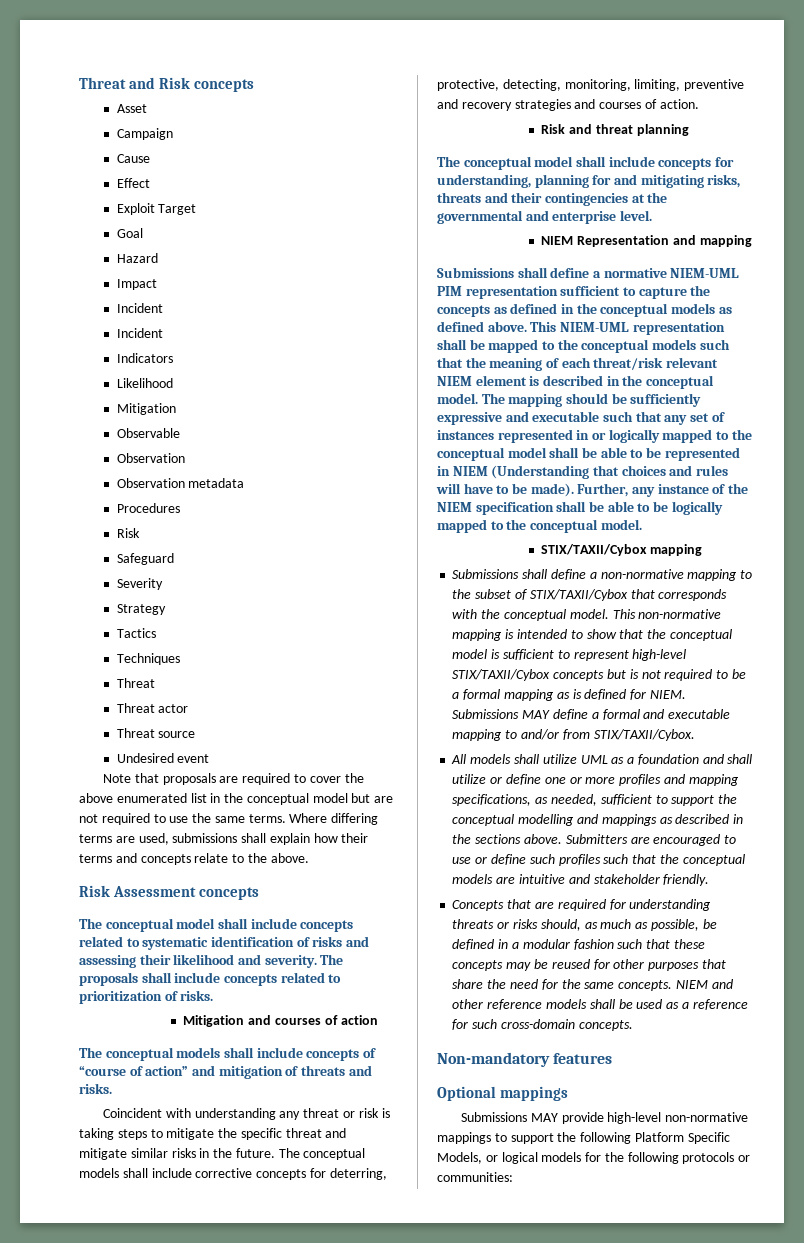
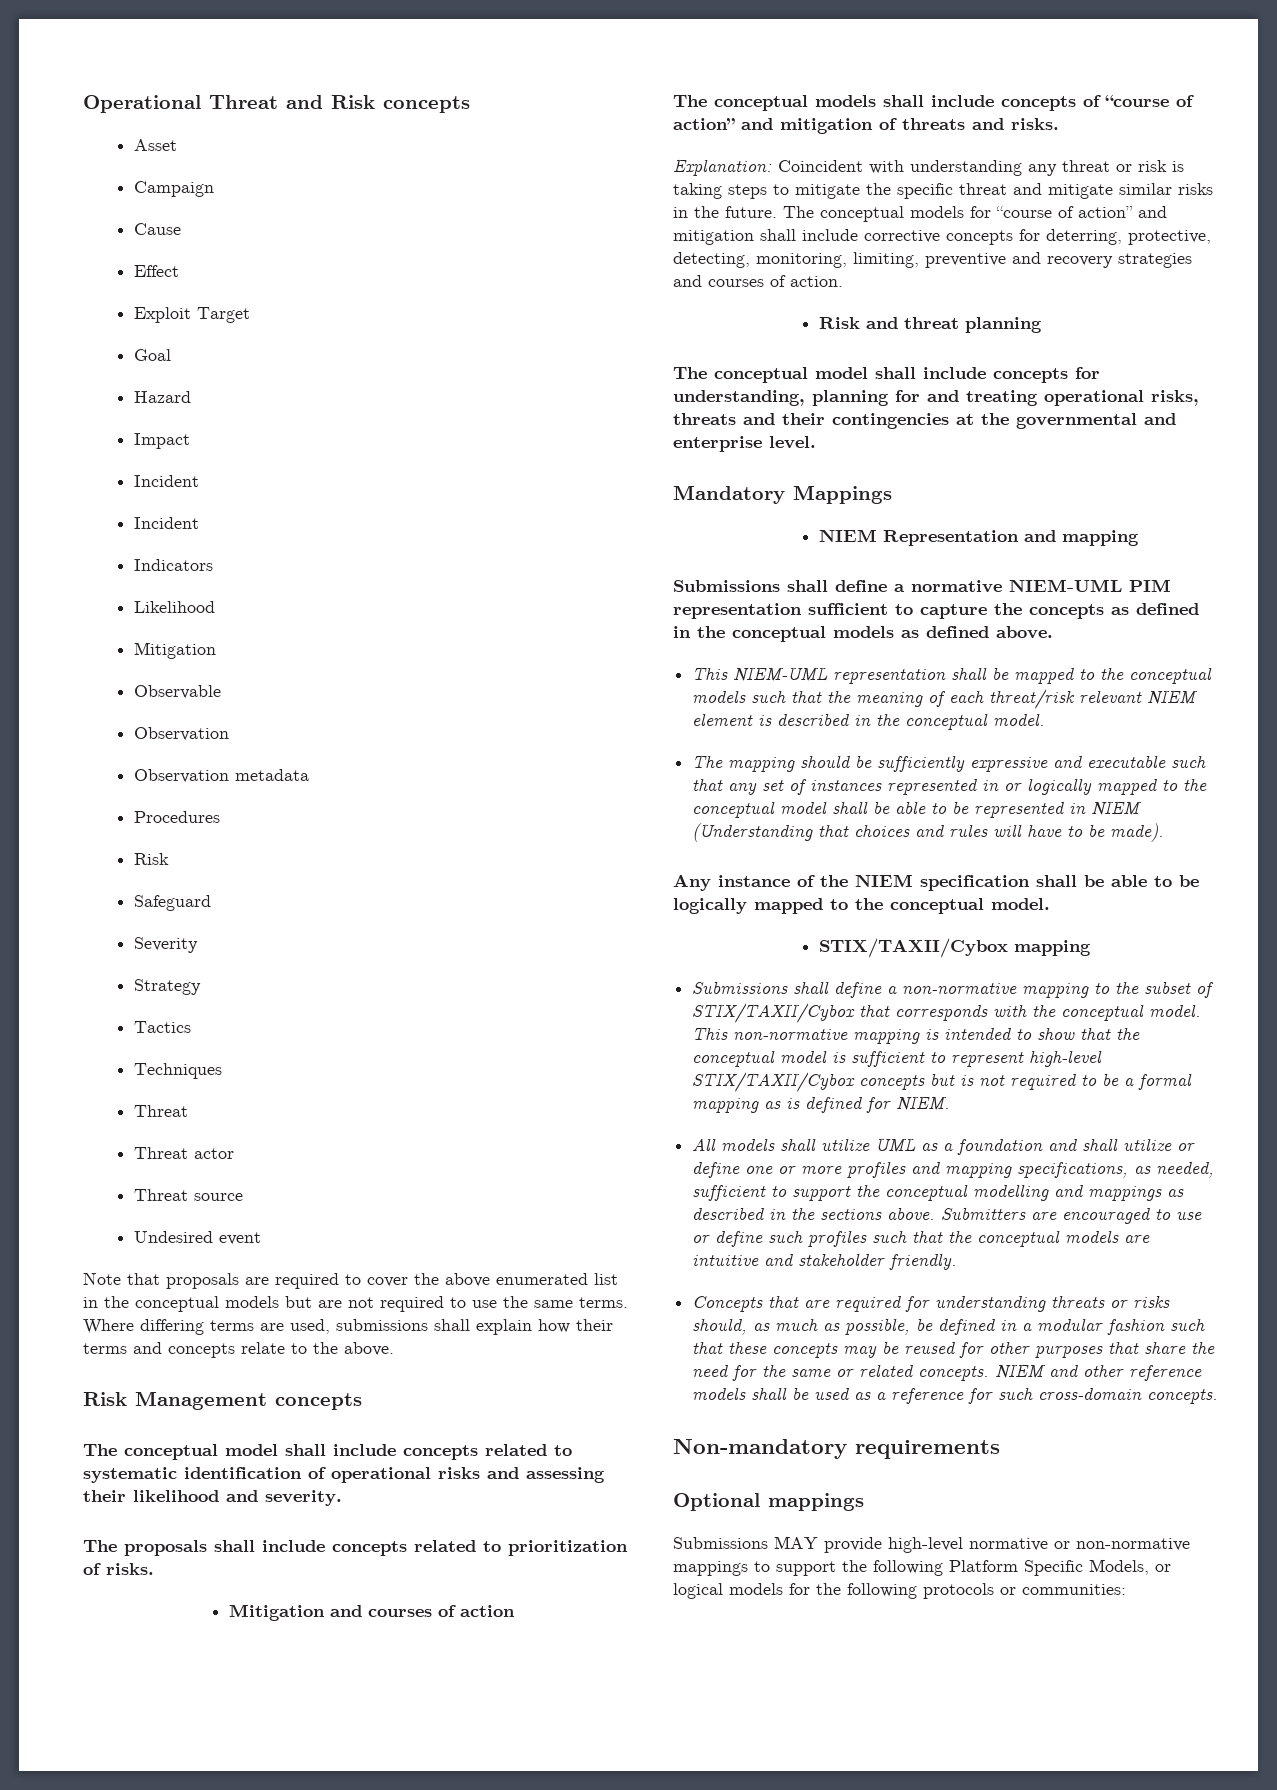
- Threat and Risk concepts
+ Operational Threat and Risk concepts
- Note that proposals are required to cover the above enumerated list in the conceptual model but are not required to use the same terms.
+ Note that proposals are required to cover the above enumerated list in the conceptual models but are not required to use the same terms.
- Risk Assessment concepts
+ Risk Management concepts
- The conceptual model shall include concepts related to systematic identification of risks and assessing their likelihood and severity. The proposals shall include concepts related to prioritization of risks.
+ The conceptual model shall include concepts related to systematic identification of operational risks and assessing their likelihood and severity.
+ The proposals shall include concepts related to prioritization of risks.
- Coincident with understanding any threat or risk is taking steps to mitigate the specific threat and mitigate similar risks in the future.
+ Explanation: Coincident with understanding any threat or risk is taking steps to mitigate the specific threat and mitigate similar risks in the future.
- The conceptual models shall include corrective concepts for deterring, protective, detecting, monitoring, limiting, preventive and recovery strategies and courses of action.
+ The conceptual models for “course of action” and mitigation shall include corrective concepts for deterring, protective, detecting, monitoring, limiting, preventive and recovery strategies and courses of action.
- The conceptual model shall include concepts for understanding, planning for and mitigating risks, threats and their contingencies at the governmental and enterprise level.
+ The conceptual model shall include concepts for understanding, planning for and treating operational risks, threats and their contingencies at the governmental and enterprise level.
+ Mandatory Mappings
- Submissions shall define a normative NIEM-UML PIM representation sufficient to capture the concepts as defined in the conceptual models as defined above. This NIEM-UML representation shall be mapped to the conceptual models such that the meaning of each threat/risk relevant NIEM element is described in the conceptual model. The mapping should be sufficiently expressive and executable such that any set of instances represented in or logically mapped to the conceptual model shall be able to be represented in NIEM (Understanding that choices and rules will have to be made). Further, any instance of the NIEM specification shall be able to be logically mapped to the conceptual model.
+ Submissions shall define a normative NIEM-UML PIM representation sufficient to capture the concepts as defined in the conceptual models as defined above.
+ This NIEM-UML representation shall be mapped to the conceptual models such that the meaning of each threat/risk relevant NIEM element is described in the conceptual model.
+ The mapping should be sufficiently expressive and executable such that any set of instances represented in or logically mapped to the conceptual model shall be able to be represented in NIEM (Understanding that choices and rules will have to be made).
+ Any instance of the NIEM specification shall be able to be logically mapped to the conceptual model.
- Submissions MAY define a formal and executable mapping to and/or from STIX/TAXII/Cybox.
- Concepts that are required for understanding threats or risks should, as much as possible, be defined in a modular fashion such that these concepts may be reused for other purposes that share the need for the same concepts.
+ Concepts that are required for understanding threats or risks should, as much as possible, be defined in a modular fashion such that these concepts may be reused for other purposes that share the need for the same or related concepts.
- Non-mandatory features
+ Non-mandatory requirements
- Submissions MAY provide high-level non-normative mappings to support the following Platform Specific Models, or logical models for the following protocols or communities:
+ Submissions MAY provide high-level normative or non-normative mappings to support the following Platform Specific Models, or logical models for the following protocols or communities:

